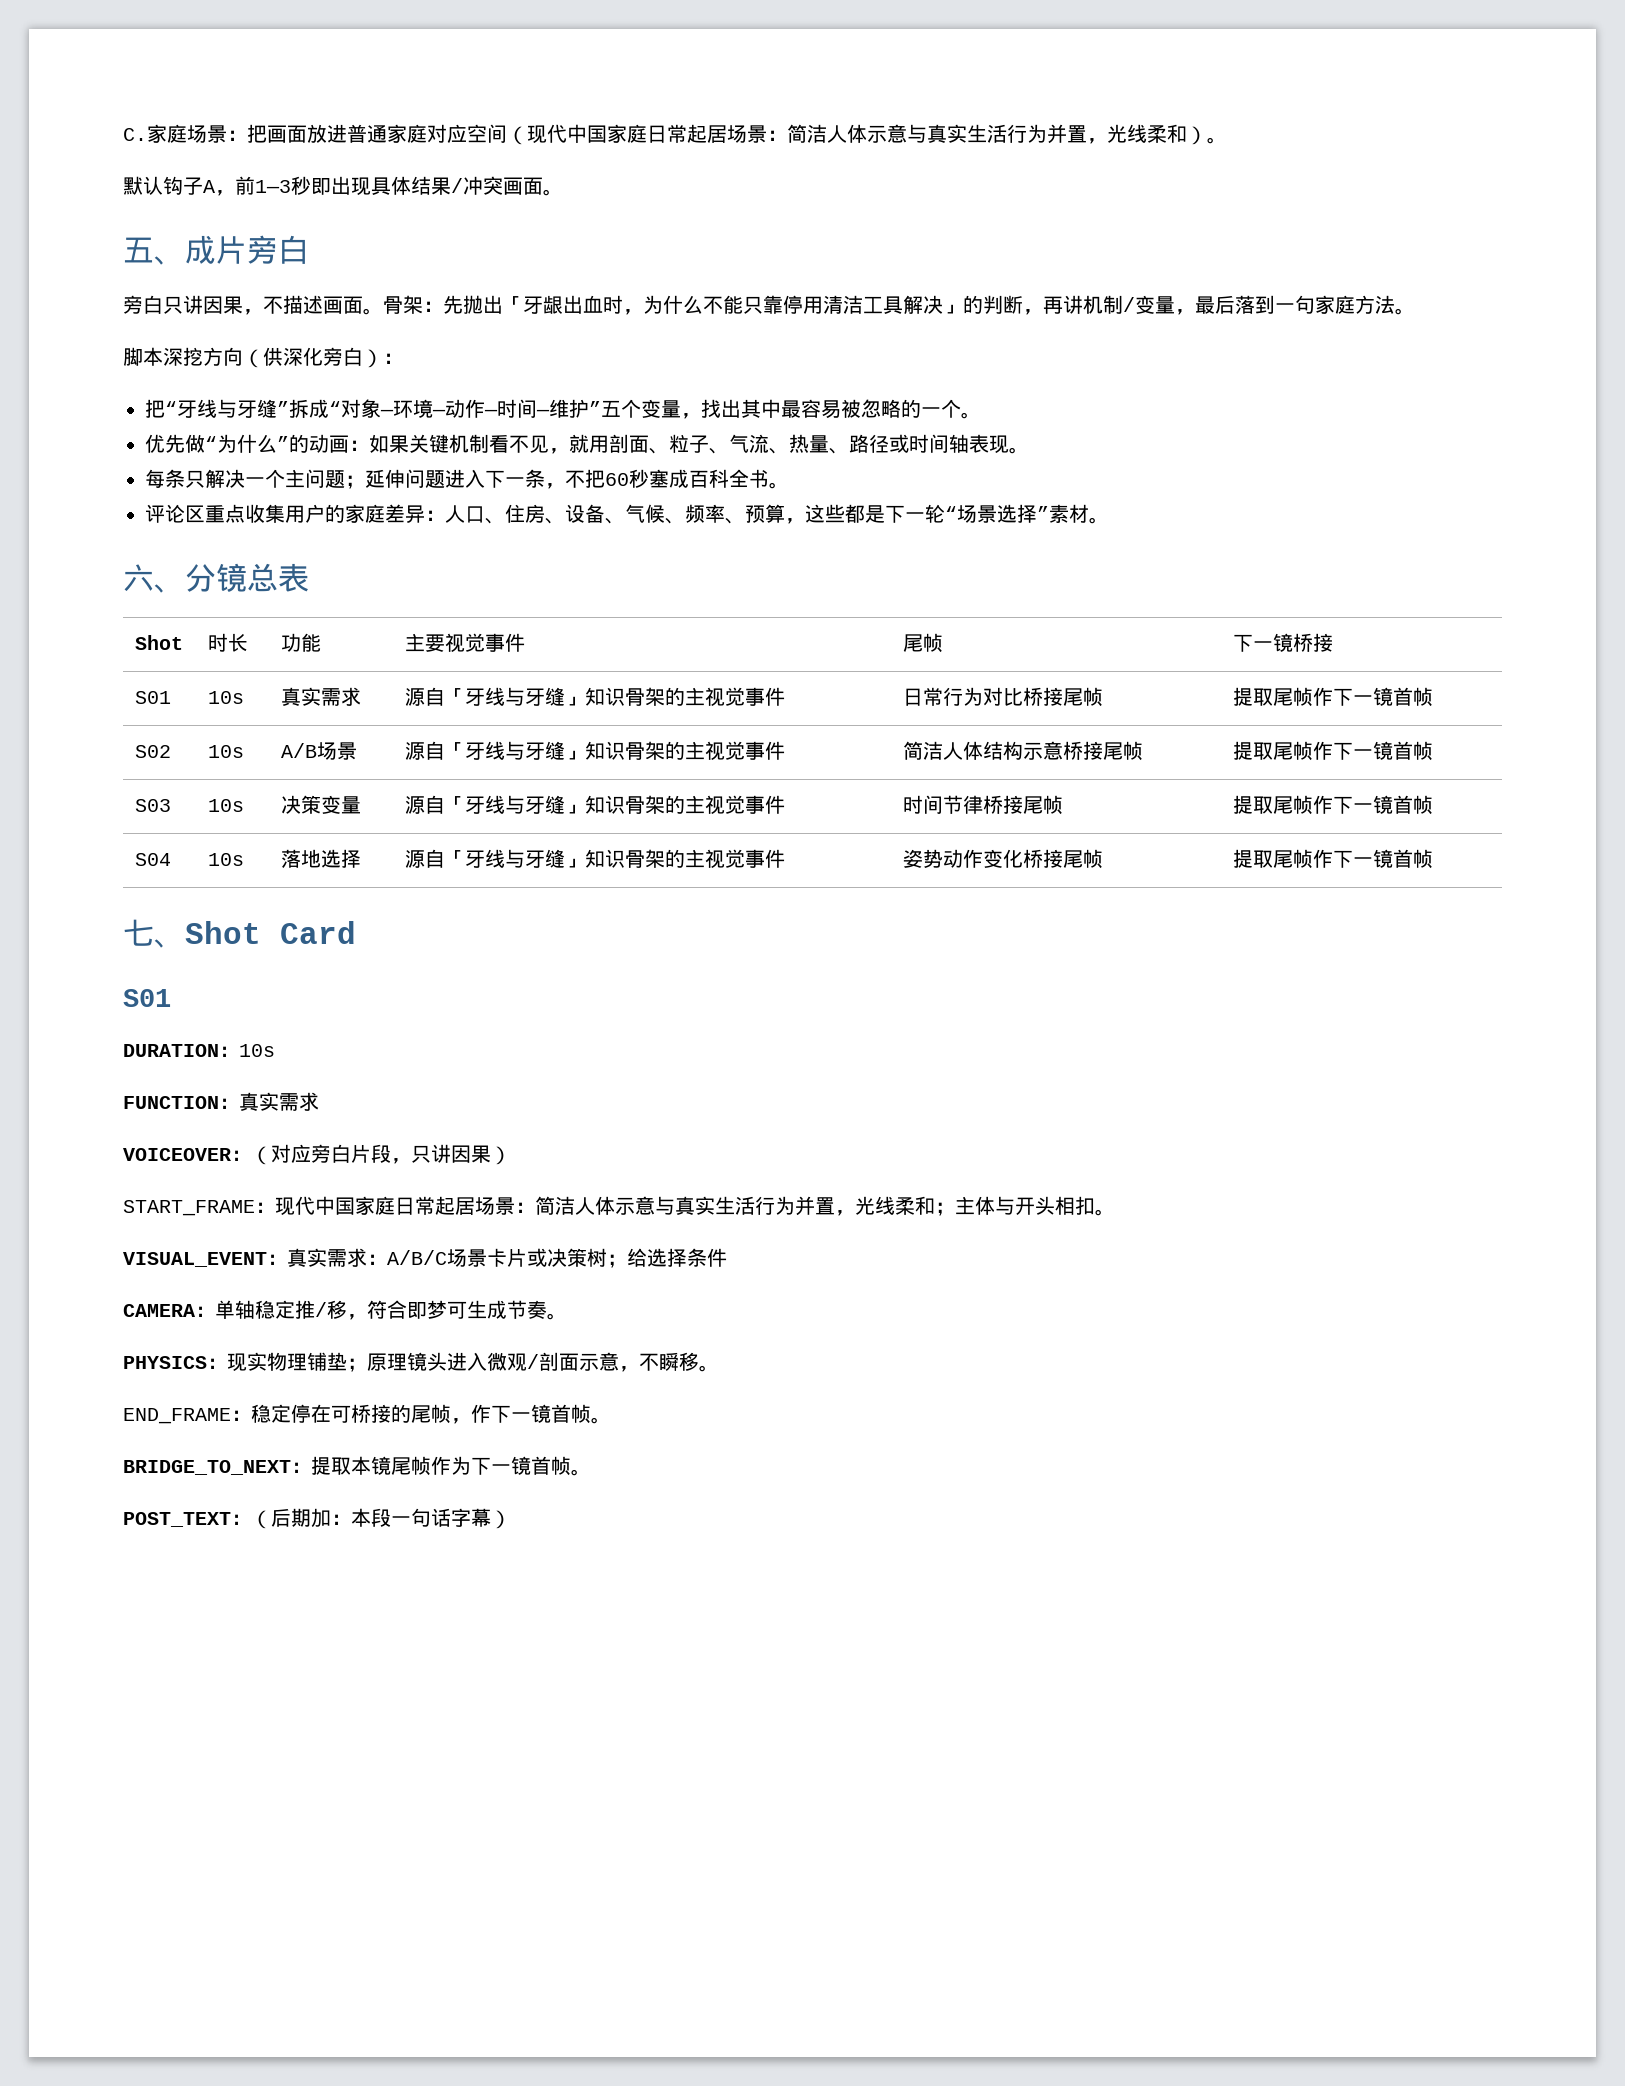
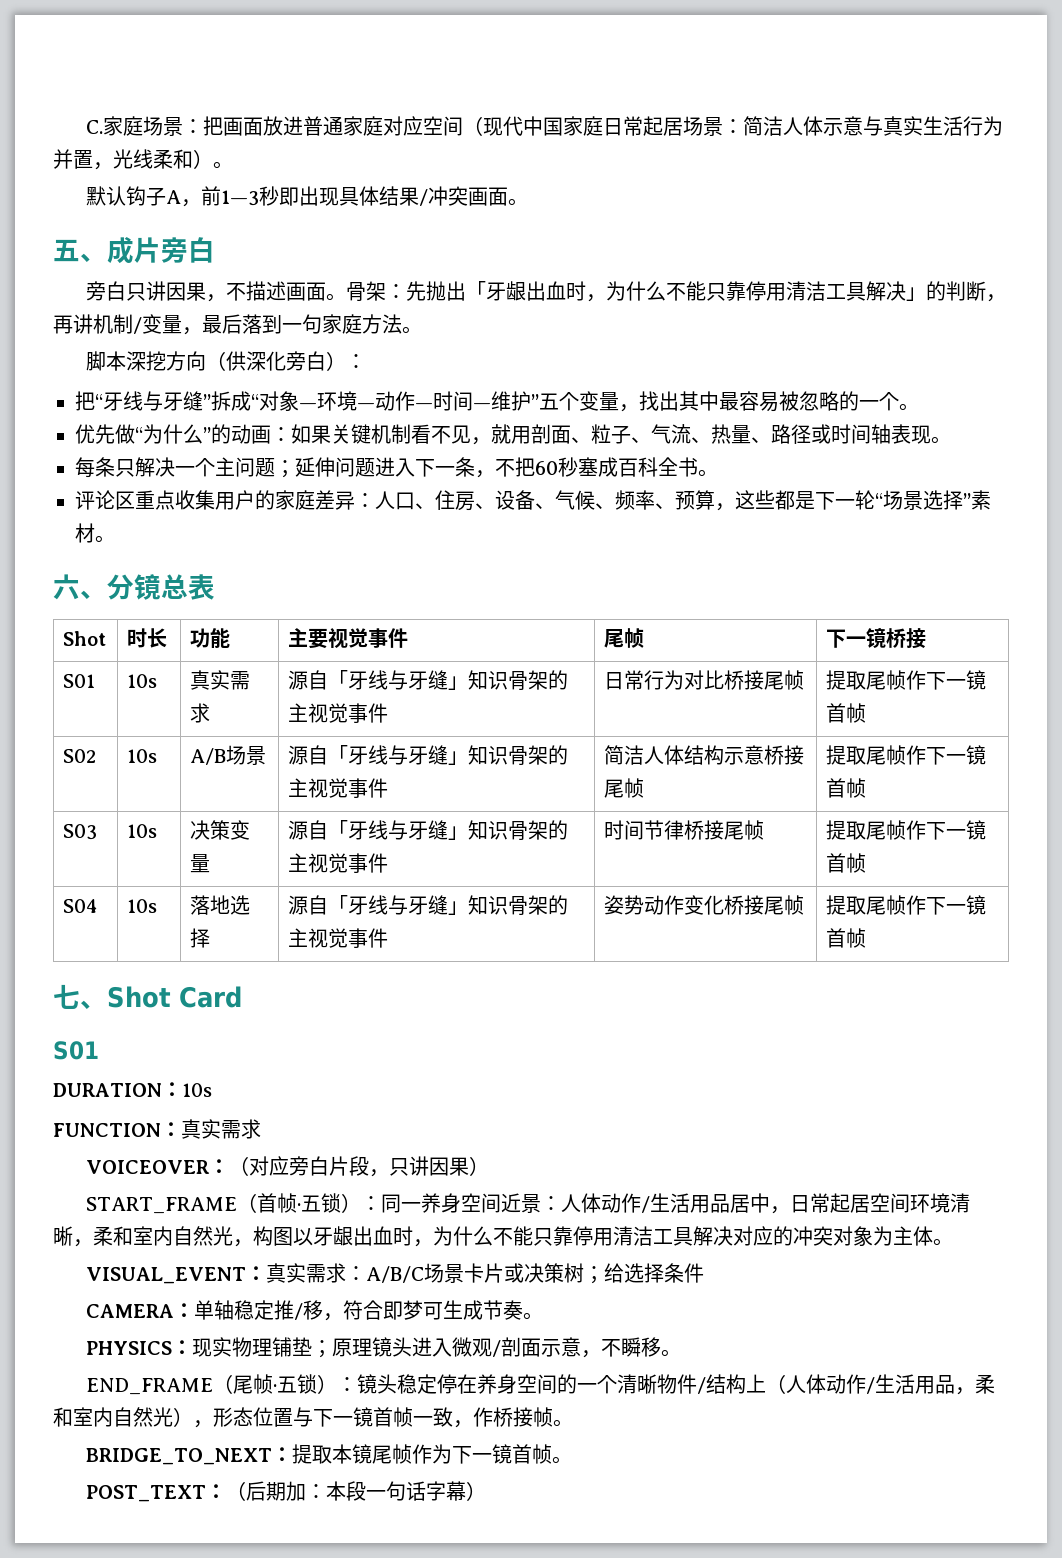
- START_FRAME：现代中国家庭日常起居场景：简洁人体示意与真实生活行为并置，光线柔和；主体与开头相扣。
+ START_FRAME（首帧·五锁）：同一养身空间近景：人体动作/生活用品居中，日常起居空间环境清晰，柔和室内自然光，构图以牙龈出血时，为什么不能只靠停用清洁工具解决对应的冲突对象为主体。
- END_FRAME：稳定停在可桥接的尾帧，作下一镜首帧。
+ END_FRAME（尾帧·五锁）：镜头稳定停在养身空间的一个清晰物件/结构上（人体动作/生活用品，柔和室内自然光），形态位置与下一镜首帧一致，作桥接帧。

